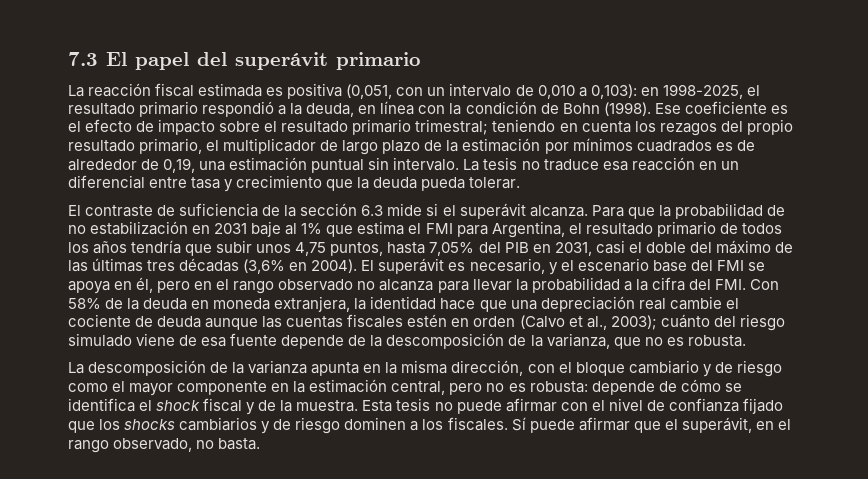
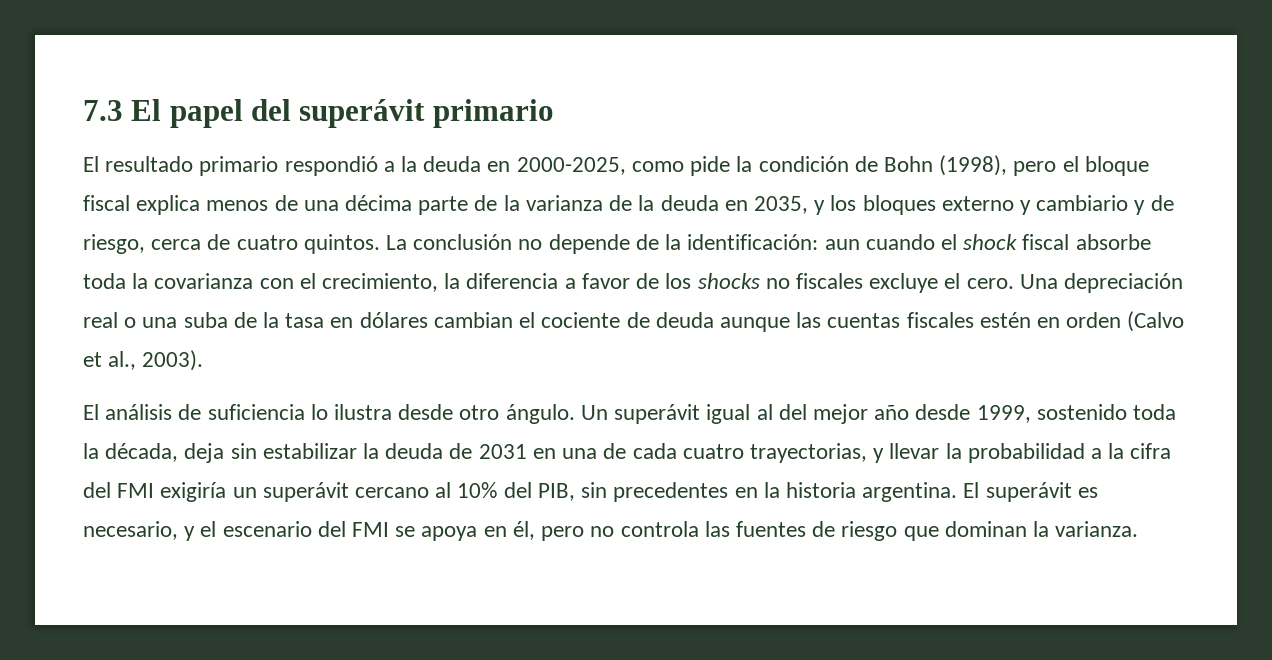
- La reacción fiscal estimada es positiva (0,051, con un intervalo de 0,010 a 0,103): en 1998-2025, el resultado primario respondió a la deuda, en línea con la condición de Bohn (1998). Ese coeficiente es el efecto de impacto sobre el resultado primario trimestral; teniendo en cuenta los rezagos del propio resultado primario, el multiplicador de largo plazo de la estimación por mínimos cuadrados es de alrededor de 0,19, una estimación puntual sin intervalo. La tesis no traduce esa reacción en un diferencial entre tasa y crecimiento que la deuda pueda tolerar.
- El contraste de suficiencia de la sección 6.3 mide si el superávit alcanza. Para que la probabilidad de no estabilización en 2031 baje al 1% que estima el FMI para Argentina, el resultado primario de todos los años tendría que subir unos 4,75 puntos, hasta 7,05% del PIB en 2031, casi el doble del máximo de las últimas tres décadas (3,6% en 2004). El superávit es necesario, y el escenario base del FMI se apoya en él, pero en el rango observado no alcanza para llevar la probabilidad a la cifra del FMI. Con 58% de la deuda en moneda extranjera, la identidad hace que una depreciación real cambie el cociente de deuda aunque las cuentas fiscales estén en orden (Calvo et al., 2003); cuánto del riesgo simulado viene de esa fuente depende de la descomposición de la varianza, que no es robusta.
- La descomposición de la varianza apunta en la misma dirección, con el bloque cambiario y de riesgo como el mayor componente en la estimación central, pero no es robusta: depende de cómo se identifica el shock fiscal y de la muestra. Esta tesis no puede afirmar con el nivel de confianza fijado que los shocks cambiarios y de riesgo dominen a los fiscales. Sí puede afirmar que el superávit, en el rango observado, no basta.
+ El resultado primario respondió a la deuda en 2000-2025, como pide la condición de Bohn (1998), pero el bloque fiscal explica menos de una décima parte de la varianza de la deuda en 2035, y los bloques externo y cambiario y de riesgo, cerca de cuatro quintos. La conclusión no depende de la identificación: aun cuando el shock fiscal absorbe toda la covarianza con el crecimiento, la diferencia a favor de los shocks no fiscales excluye el cero. Una depreciación real o una suba de la tasa en dólares cambian el cociente de deuda aunque las cuentas fiscales estén en orden (Calvo et al., 2003).
+ El análisis de suficiencia lo ilustra desde otro ángulo. Un superávit igual al del mejor año desde 1999, sostenido toda la década, deja sin estabilizar la deuda de 2031 en una de cada cuatro trayectorias, y llevar la probabilidad a la cifra del FMI exigiría un superávit cercano al 10% del PIB, sin precedentes en la historia argentina. El superávit es necesario, y el escenario del FMI se apoya en él, pero no controla las fuentes de riesgo que dominan la varianza.

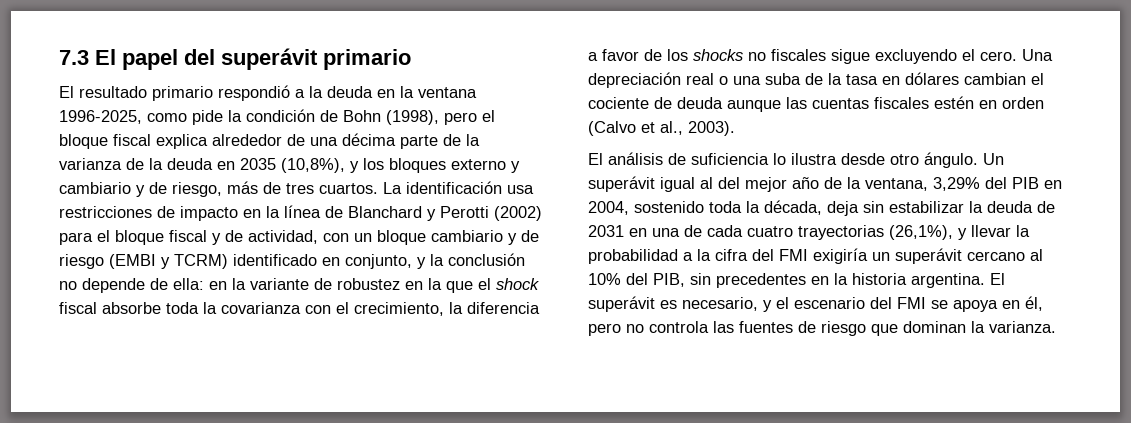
- El resultado primario respondió a la deuda en 2000-2025, como pide la condición de Bohn (1998), pero el bloque fiscal explica menos de una décima parte de la varianza de la deuda en 2035, y los bloques externo y cambiario y de riesgo, cerca de cuatro quintos. La conclusión no depende de la identificación: aun cuando el shock fiscal absorbe toda la covarianza con el crecimiento, la diferencia a favor de los shocks no fiscales excluye el cero.
+ El resultado primario respondió a la deuda en la ventana 1996-2025, como pide la condición de Bohn (1998), pero el bloque fiscal explica alrededor de una décima parte de la varianza de la deuda en 2035 (10,8%), y los bloques externo y cambiario y de riesgo, más de tres cuartos. La identificación usa restricciones de impacto en la línea de Blanchard y Perotti (2002) para el bloque fiscal y de actividad, con un bloque cambiario y de riesgo (EMBI y TCRM) identificado en conjunto, y la conclusión no depende de ella: en la variante de robustez en la que el shock fiscal absorbe toda la covarianza con el crecimiento, la diferencia a favor de los shocks no fiscales sigue excluyendo el cero.
- Un superávit igual al del mejor año desde 1999, sostenido toda la década, deja sin estabilizar la deuda de 2031 en una de cada cuatro trayectorias, y llevar la probabilidad a la cifra del FMI exigiría un superávit cercano al 10% del PIB, sin precedentes en la historia argentina.
+ Un superávit igual al del mejor año de la ventana, 3,29% del PIB en 2004, sostenido toda la década, deja sin estabilizar la deuda de 2031 en una de cada cuatro trayectorias (26,1%), y llevar la probabilidad a la cifra del FMI exigiría un superávit cercano al 10% del PIB, sin precedentes en la historia argentina.

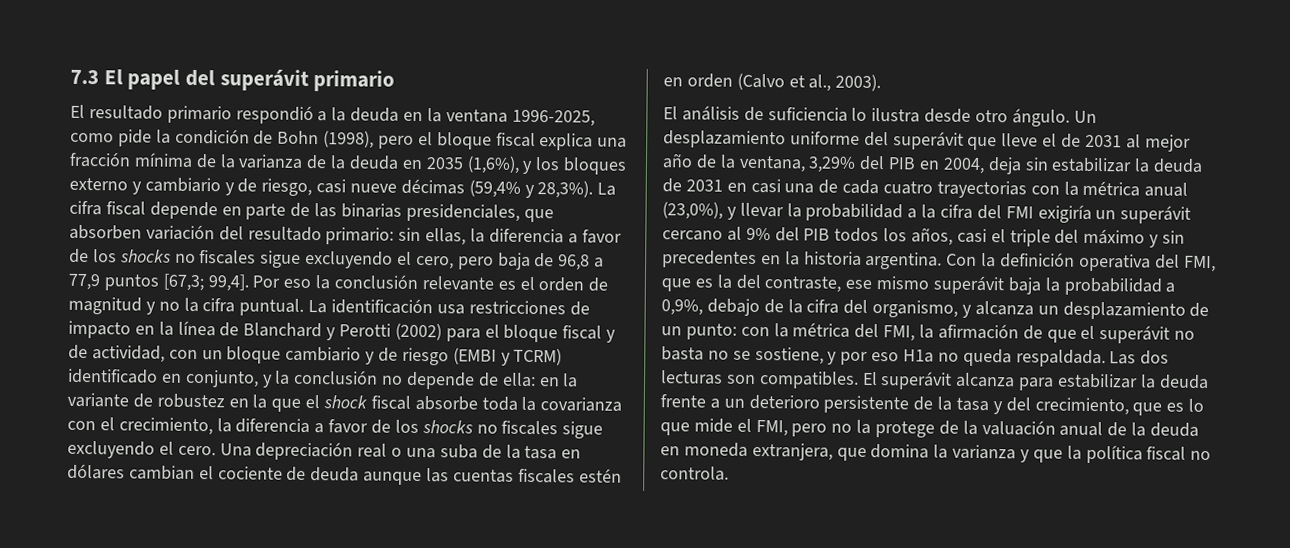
- El resultado primario respondió a la deuda en la ventana 1996-2025, como pide la condición de Bohn (1998), pero el bloque fiscal explica alrededor de una décima parte de la varianza de la deuda en 2035 (10,8%), y los bloques externo y cambiario y de riesgo, más de tres cuartos.
+ El resultado primario respondió a la deuda en la ventana 1996-2025, como pide la condición de Bohn (1998), pero el bloque fiscal explica una fracción mínima de la varianza de la deuda en 2035 (1,6%), y los bloques externo y cambiario y de riesgo, casi nueve décimas (59,4% y 28,3%). La cifra fiscal depende en parte de las binarias presidenciales, que absorben variación del resultado primario: sin ellas, la diferencia a favor de los shocks no fiscales sigue excluyendo el cero, pero baja de 96,8 a 77,9 puntos [67,3; 99,4]. Por eso la conclusión relevante es el orden de magnitud y no la cifra puntual.
- Un superávit igual al del mejor año de la ventana, 3,29% del PIB en 2004, sostenido toda la década, deja sin estabilizar la deuda de 2031 en una de cada cuatro trayectorias (26,1%), y llevar la probabilidad a la cifra del FMI exigiría un superávit cercano al 10% del PIB, sin precedentes en la historia argentina.
+ Un desplazamiento uniforme del superávit que lleve el de 2031 al mejor año de la ventana, 3,29% del PIB en 2004, deja sin estabilizar la deuda de 2031 en casi una de cada cuatro trayectorias con la métrica anual (23,0%), y llevar la probabilidad a la cifra del FMI exigiría un superávit cercano al 9% del PIB todos los años, casi el triple del máximo y sin precedentes en la historia argentina.
- El superávit es necesario, y el escenario del FMI se apoya en él, pero no controla las fuentes de riesgo que dominan la varianza.
+ Con la definición operativa del FMI, que es la del contraste, ese mismo superávit baja la probabilidad a 0,9%, debajo de la cifra del organismo, y alcanza un desplazamiento de un punto: con la métrica del FMI, la afirmación de que el superávit no basta no se sostiene, y por eso H1a no queda respaldada. Las dos lecturas son compatibles. El superávit alcanza para estabilizar la deuda frente a un deterioro persistente de la tasa y del crecimiento, que es lo que mide el FMI, pero no la protege de la valuación anual de la deuda en moneda extranjera, que domina la varianza y que la política fiscal no controla.

